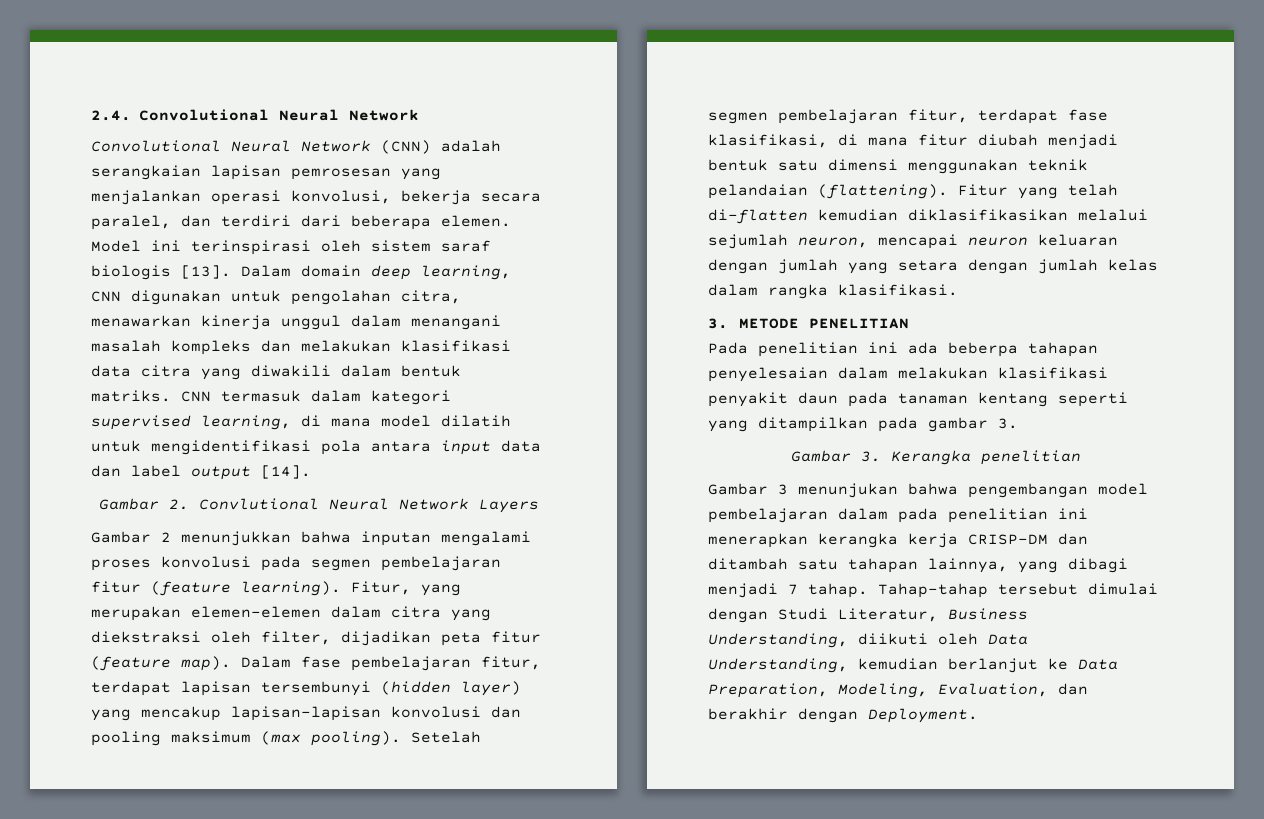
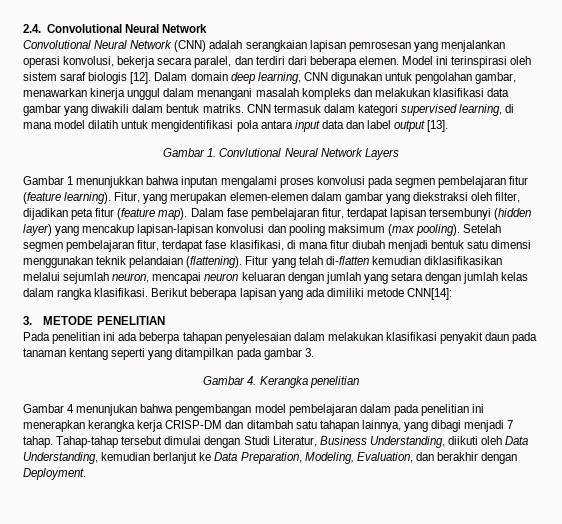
- Model ini terinspirasi oleh sistem saraf biologis [13].
+ Model ini terinspirasi oleh sistem saraf biologis [12].
- Dalam domain deep learning, CNN digunakan untuk pengolahan citra, menawarkan kinerja unggul dalam menangani masalah kompleks dan melakukan klasifikasi data citra yang diwakili dalam bentuk matriks.
+ Dalam domain deep learning, CNN digunakan untuk pengolahan gambar, menawarkan kinerja unggul dalam menangani masalah kompleks dan melakukan klasifikasi data gambar yang diwakili dalam bentuk matriks.
- CNN termasuk dalam kategori supervised learning, di mana model dilatih untuk mengidentifikasi pola antara input data dan label output [14].
- Gambar 2. Convlutional Neural Network Layers
+ CNN termasuk dalam kategori supervised learning, di mana model dilatih untuk mengidentifikasi pola antara input data dan label output [13].
+ Gambar 1. Convlutional Neural Network Layers
- Gambar 2 menunjukkan bahwa inputan mengalami proses konvolusi pada segmen pembelajaran fitur (feature learning).
+ Gambar 1 menunjukkan bahwa inputan mengalami proses konvolusi pada segmen pembelajaran fitur (feature learning).
- Fitur, yang merupakan elemen-elemen dalam citra yang diekstraksi oleh filter, dijadikan peta fitur (feature map).
+ Fitur, yang merupakan elemen-elemen dalam gambar yang diekstraksi oleh filter, dijadikan peta fitur (feature map).
+ Berikut beberapa lapisan yang ada dimiliki metode CNN[14]:
- Gambar 3. Kerangka penelitian
+ Gambar 4. Kerangka penelitian
- Gambar 3 menunjukan bahwa pengembangan model pembelajaran dalam pada penelitian ini menerapkan kerangka kerja CRISP-DM dan ditambah satu tahapan lainnya, yang dibagi menjadi 7 tahap.
+ Gambar 4 menunjukan bahwa pengembangan model pembelajaran dalam pada penelitian ini menerapkan kerangka kerja CRISP-DM dan ditambah satu tahapan lainnya, yang dibagi menjadi 7 tahap.

